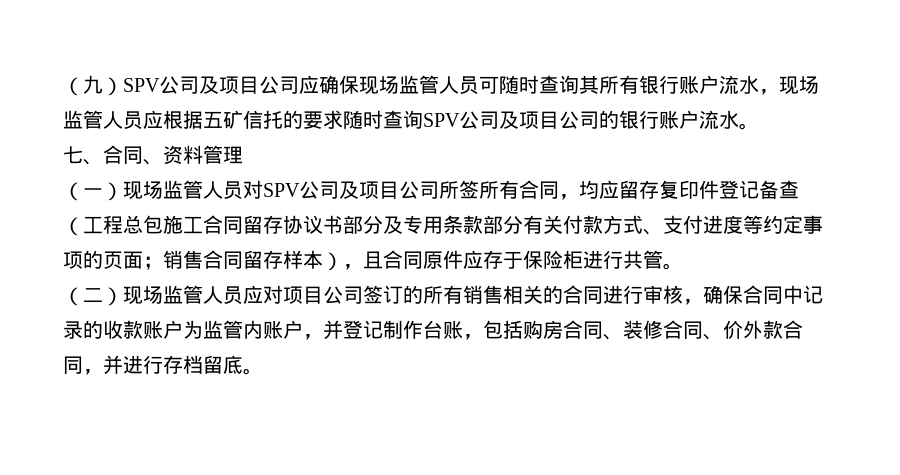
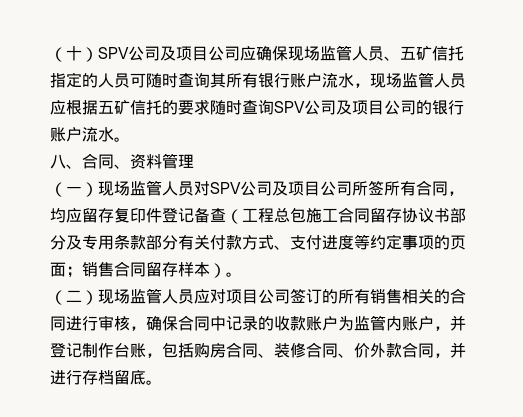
- （九）SPV公司及项目公司应确保现场监管人员可随时查询其所有银行账户流水，现场监管人员应根据五矿信托的要求随时查询SPV公司及项目公司的银行账户流水。
+ （十）SPV公司及项目公司应确保现场监管人员、五矿信托指定的人员可随时查询其所有银行账户流水，现场监管人员应根据五矿信托的要求随时查询SPV公司及项目公司的银行账户流水。
- 七、合同、资料管理
+ 八、合同、资料管理
- （一）现场监管人员对SPV公司及项目公司所签所有合同，均应留存复印件登记备查（工程总包施工合同留存协议书部分及专用条款部分有关付款方式、支付进度等约定事项的页面；销售合同留存样本），且合同原件应存于保险柜进行共管。
+ （一）现场监管人员对SPV公司及项目公司所签所有合同，均应留存复印件登记备查（工程总包施工合同留存协议书部分及专用条款部分有关付款方式、支付进度等约定事项的页面；销售合同留存样本）。

